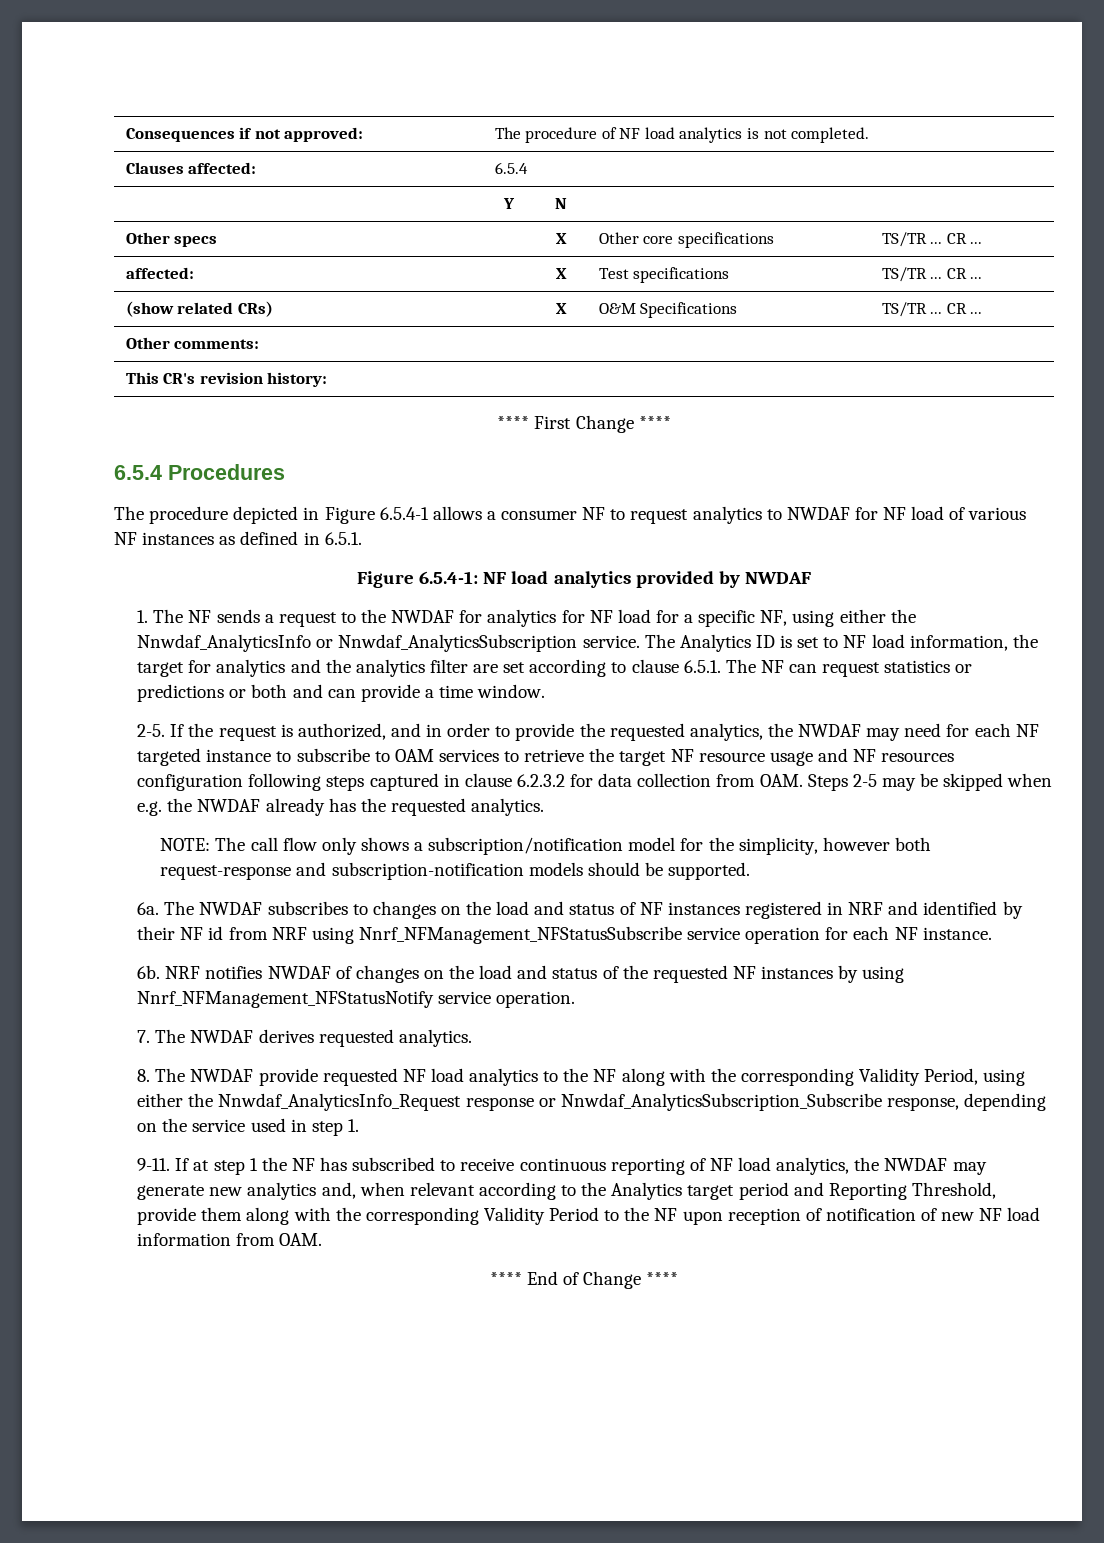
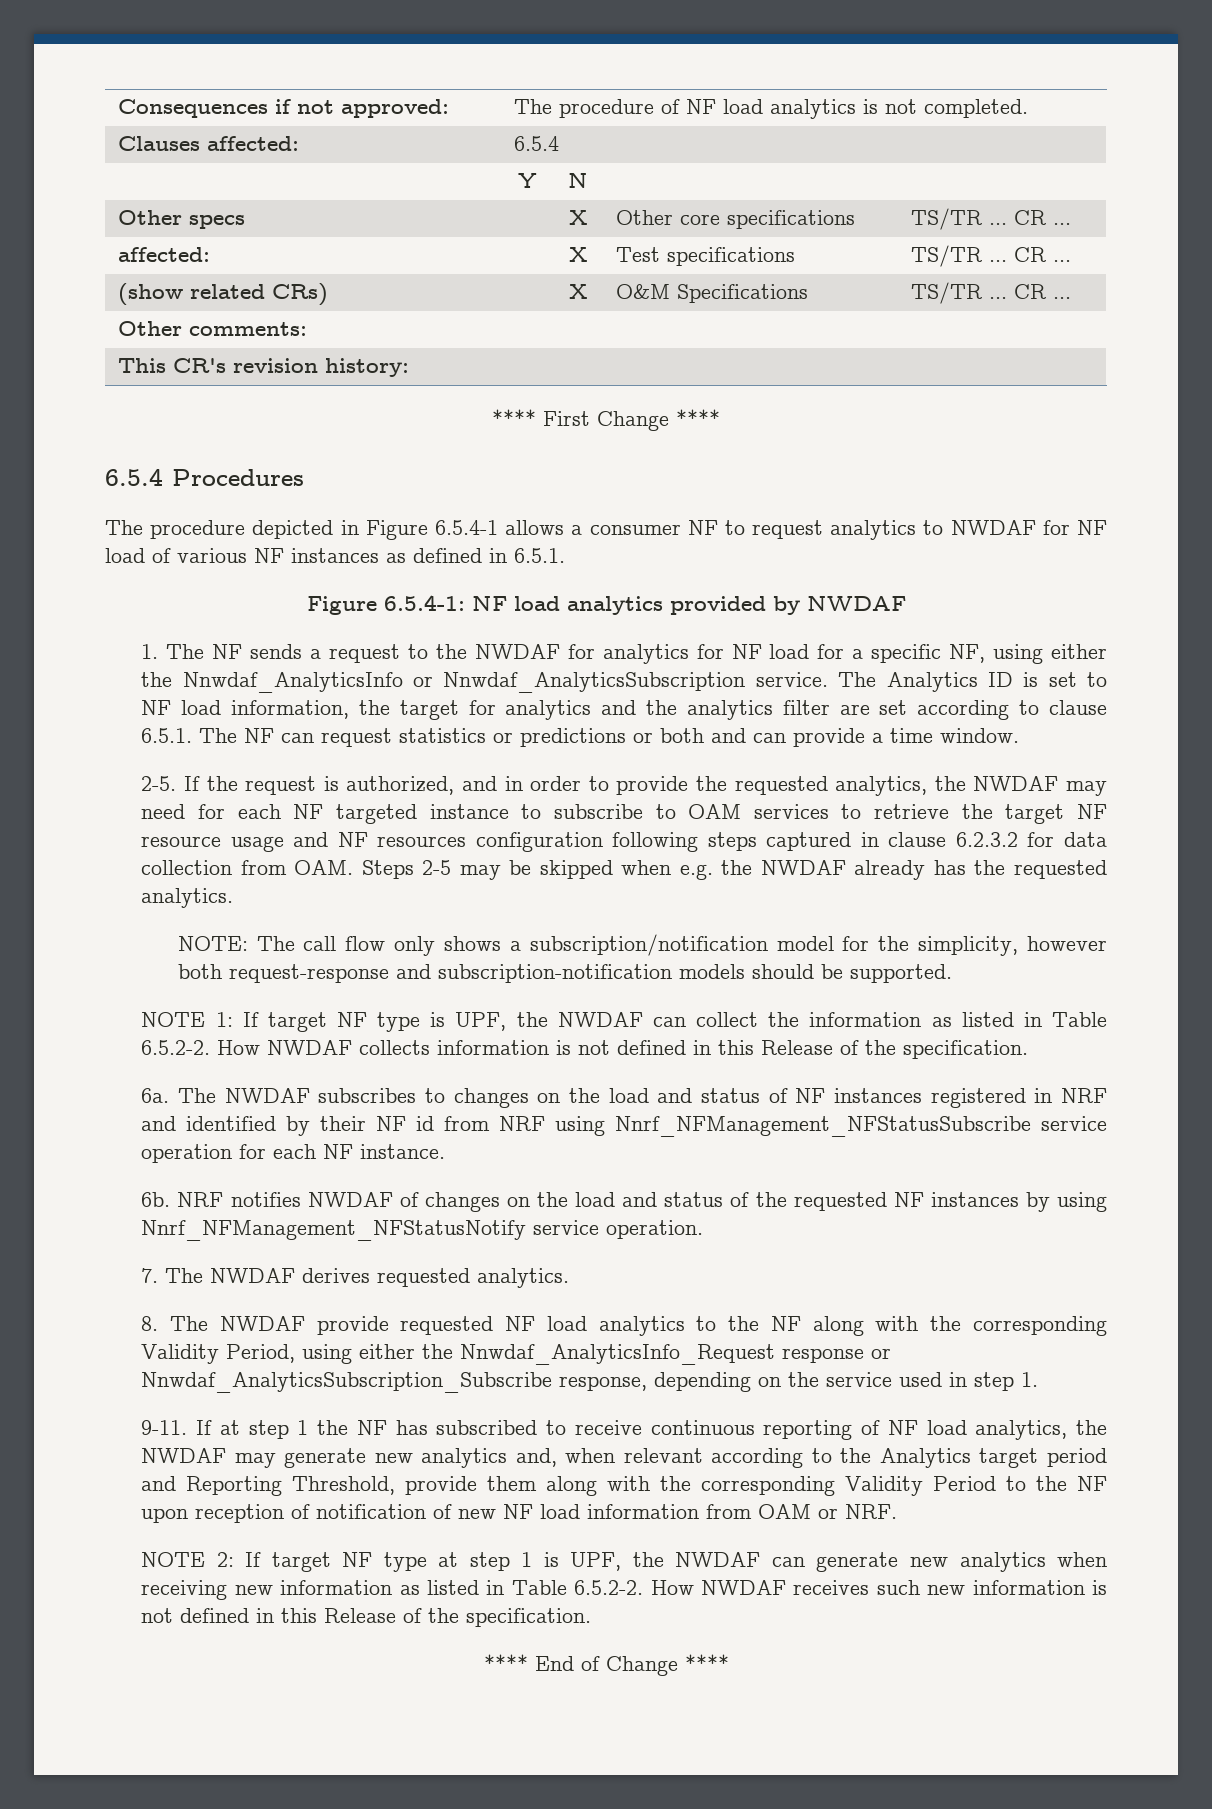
+ NOTE 1: If target NF type is UPF, the NWDAF can collect the information as listed in Table 6.5.2-2. How NWDAF collects information is not defined in this Release of the specification.
- If at step 1 the NF has subscribed to receive continuous reporting of NF load analytics, the NWDAF may generate new analytics and, when relevant according to the Analytics target period and Reporting Threshold, provide them along with the corresponding Validity Period to the NF upon reception of notification of new NF load information from OAM.
+ If at step 1 the NF has subscribed to receive continuous reporting of NF load analytics, the NWDAF may generate new analytics and, when relevant according to the Analytics target period and Reporting Threshold, provide them along with the corresponding Validity Period to the NF upon reception of notification of new NF load information from OAM or NRF.
+ NOTE 2: If target NF type at step 1 is UPF, the NWDAF can generate new analytics when receiving new information as listed in Table 6.5.2-2. How NWDAF receives such new information is not defined in this Release of the specification.

